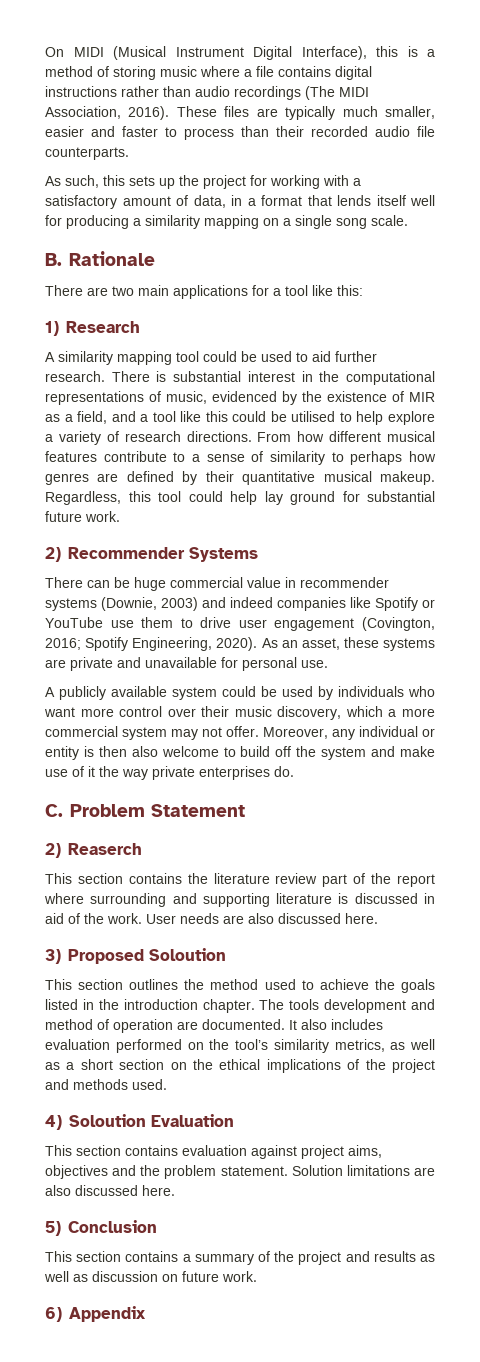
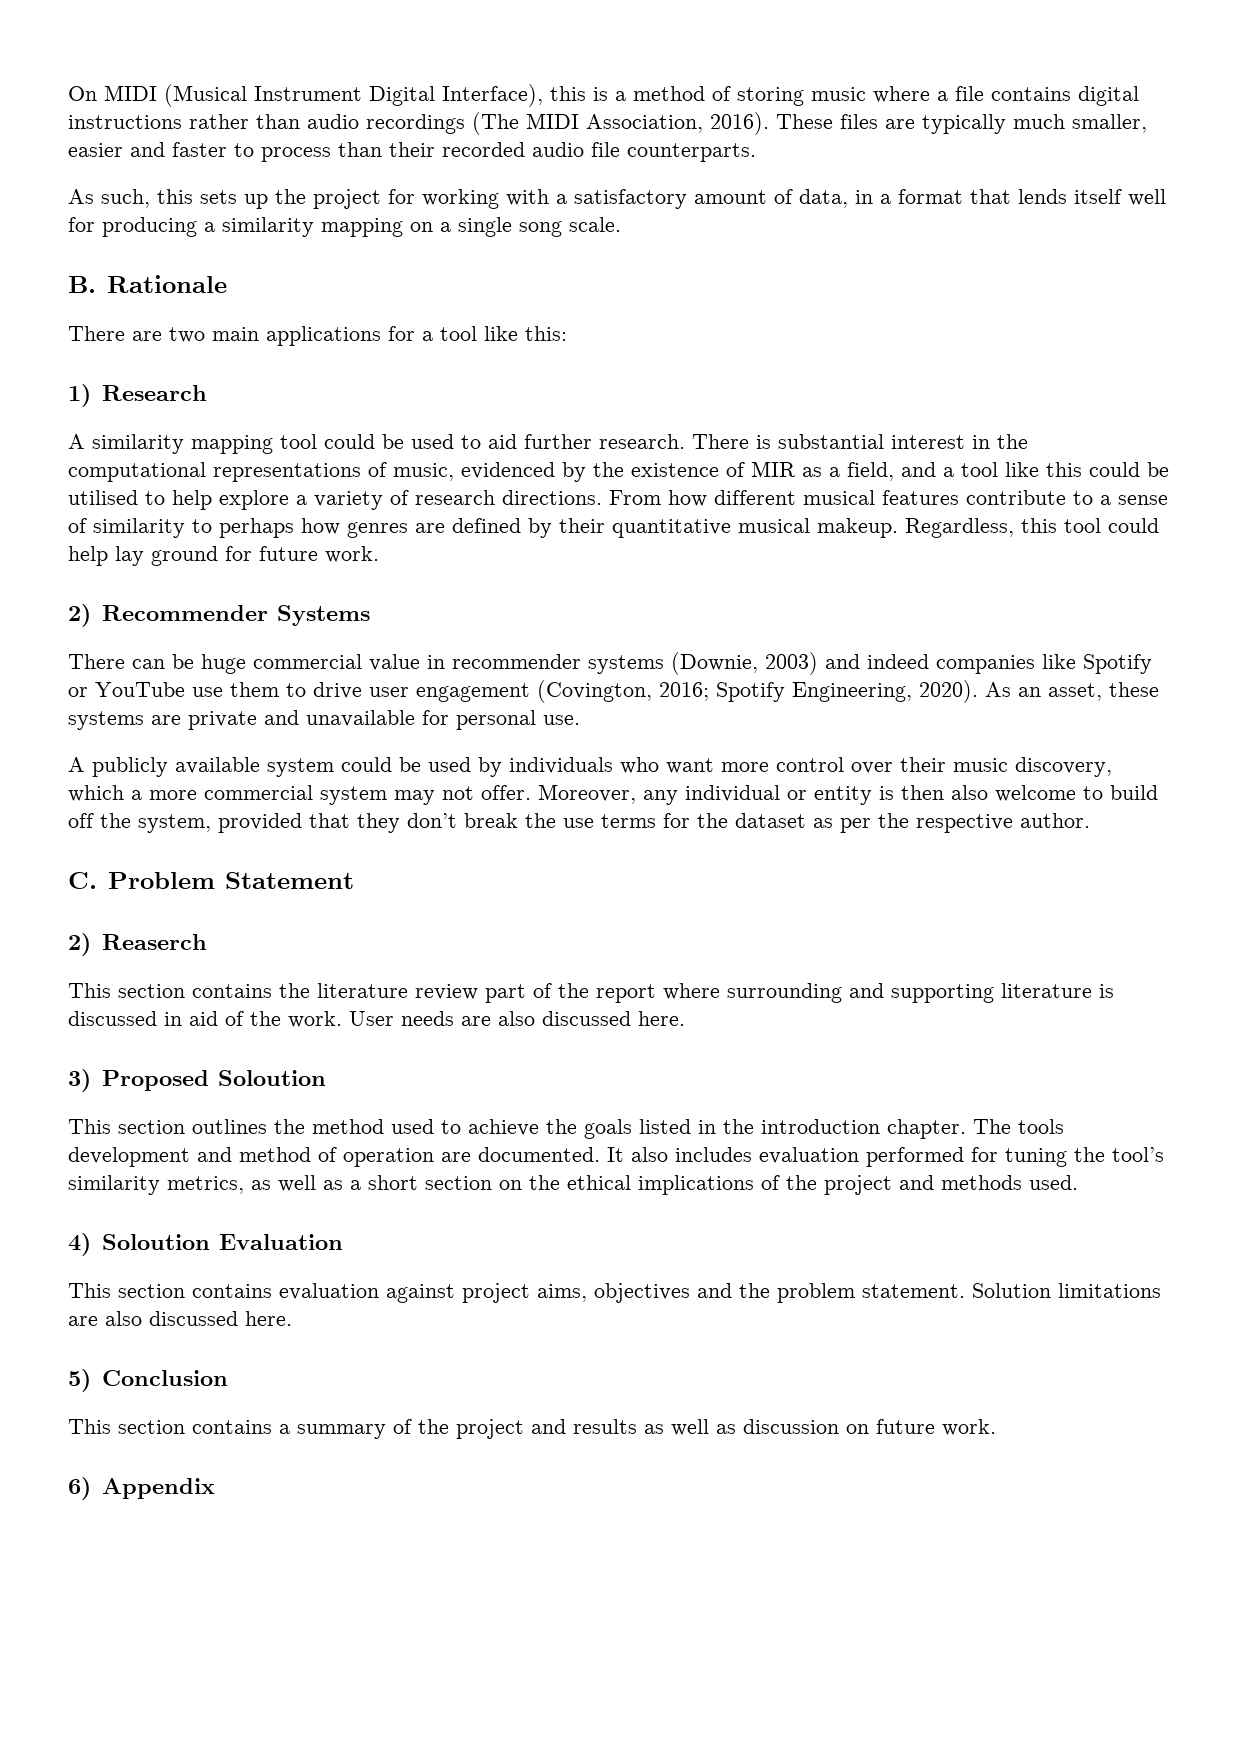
- Regardless, this tool could help lay ground for substantial future work.
+ Regardless, this tool could help lay ground for future work.
- Moreover, any individual or entity is then also welcome to build off the system and make use of it the way private enterprises do.
+ Moreover, any individual or entity is then also welcome to build off the system, provided that they don’t break the use terms for the dataset as per the respective author.
- It also includes evaluation performed on the tool’s similarity metrics, as well as a short section on the ethical implications of the project and methods used.
+ It also includes evaluation performed for tuning the tool’s similarity metrics, as well as a short section on the ethical implications of the project and methods used.

